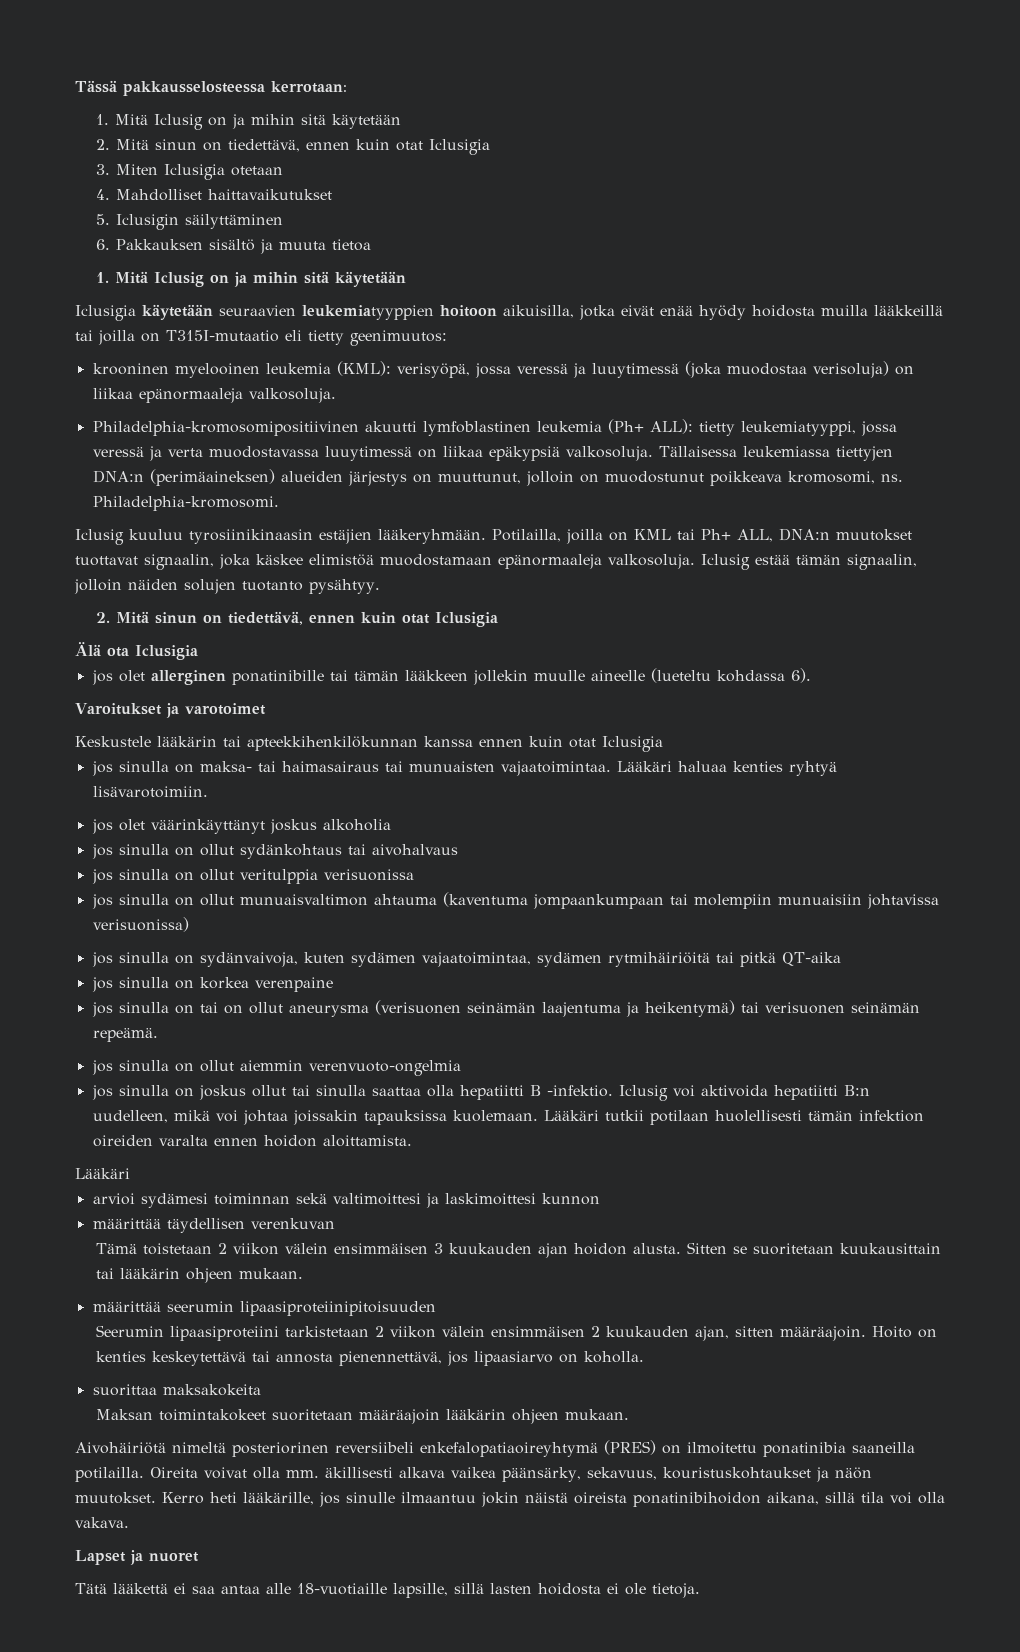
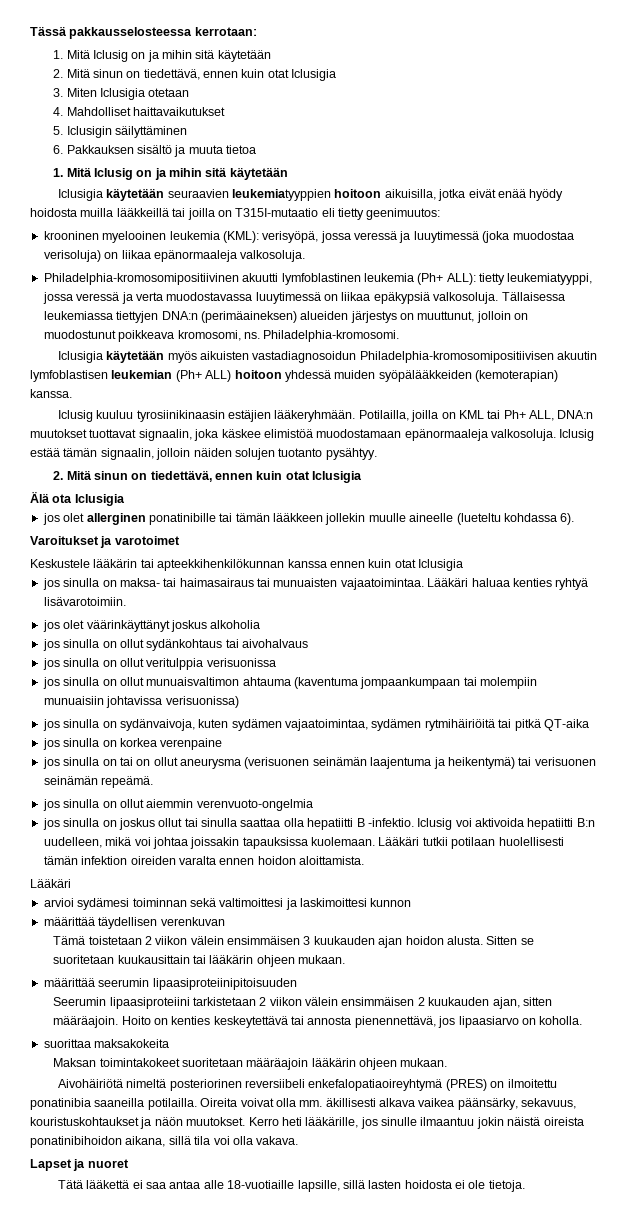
+ Iclusigia käytetään myös aikuisten vastadiagnosoidun Philadelphia-kromosomipositiivisen akuutin lymfoblastisen leukemian (Ph+ ALL) hoitoon yhdessä muiden syöpälääkkeiden (kemoterapian) kanssa.

